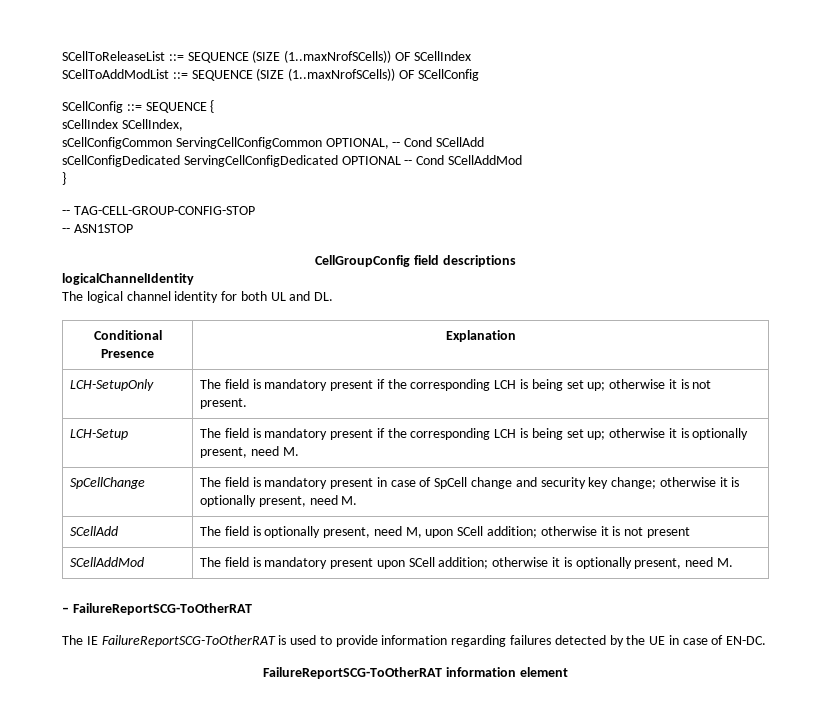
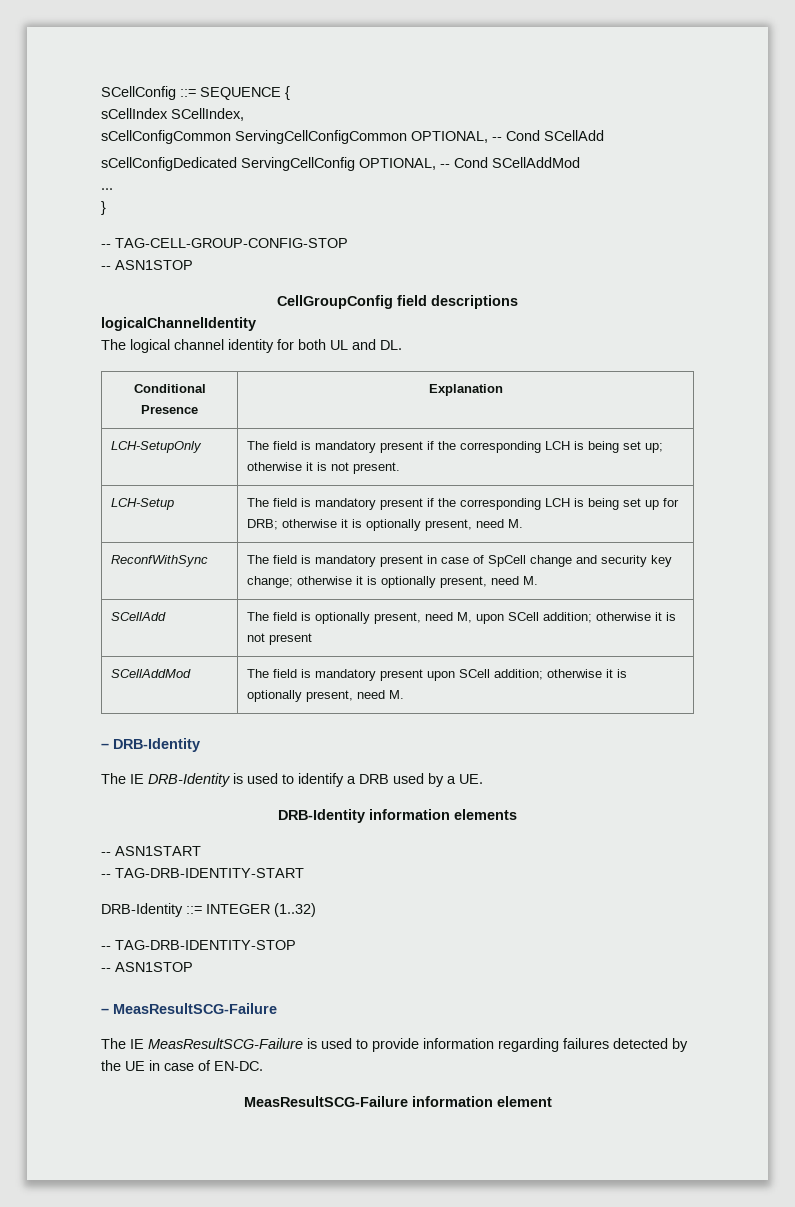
- SCellToReleaseList ::= SEQUENCE (SIZE (1..maxNrofSCells)) OF SCellIndex
- SCellToAddModList ::= SEQUENCE (SIZE (1..maxNrofSCells)) OF SCellConfig
- sCellConfigDedicated ServingCellConfigDedicated OPTIONAL -- Cond SCellAddMod
+ sCellConfigDedicated ServingCellConfig OPTIONAL, -- Cond SCellAddMod
+ ...
- LCH-Setup | The field is mandatory present if the corresponding LCH is being set up; otherwise it is optionally present, need M.
- SpCellChange | The field is mandatory present in case of SpCell change and security key change; otherwise it is optionally present, need M.
+ LCH-Setup | The field is mandatory present if the corresponding LCH is being set up for DRB; otherwise it is optionally present, need M.
+ ReconfWithSync | The field is mandatory present in case of SpCell change and security key change; otherwise it is optionally present, need M.
- – FailureReportSCG-ToOtherRAT
- The IE FailureReportSCG-ToOtherRAT is used to provide information regarding failures detected by the UE in case of EN-DC.
+ – DRB-Identity
+ The IE DRB-Identity is used to identify a DRB used by a UE.
+ DRB-Identity information elements
+ -- ASN1START
+ -- TAG-DRB-IDENTITY-START
+ DRB-Identity ::= INTEGER (1..32)
+ -- TAG-DRB-IDENTITY-STOP
+ -- ASN1STOP
+ – MeasResultSCG-Failure
+ The IE MeasResultSCG-Failure is used to provide information regarding failures detected by the UE in case of EN-DC.
- FailureReportSCG-ToOtherRAT information element
+ MeasResultSCG-Failure information element

